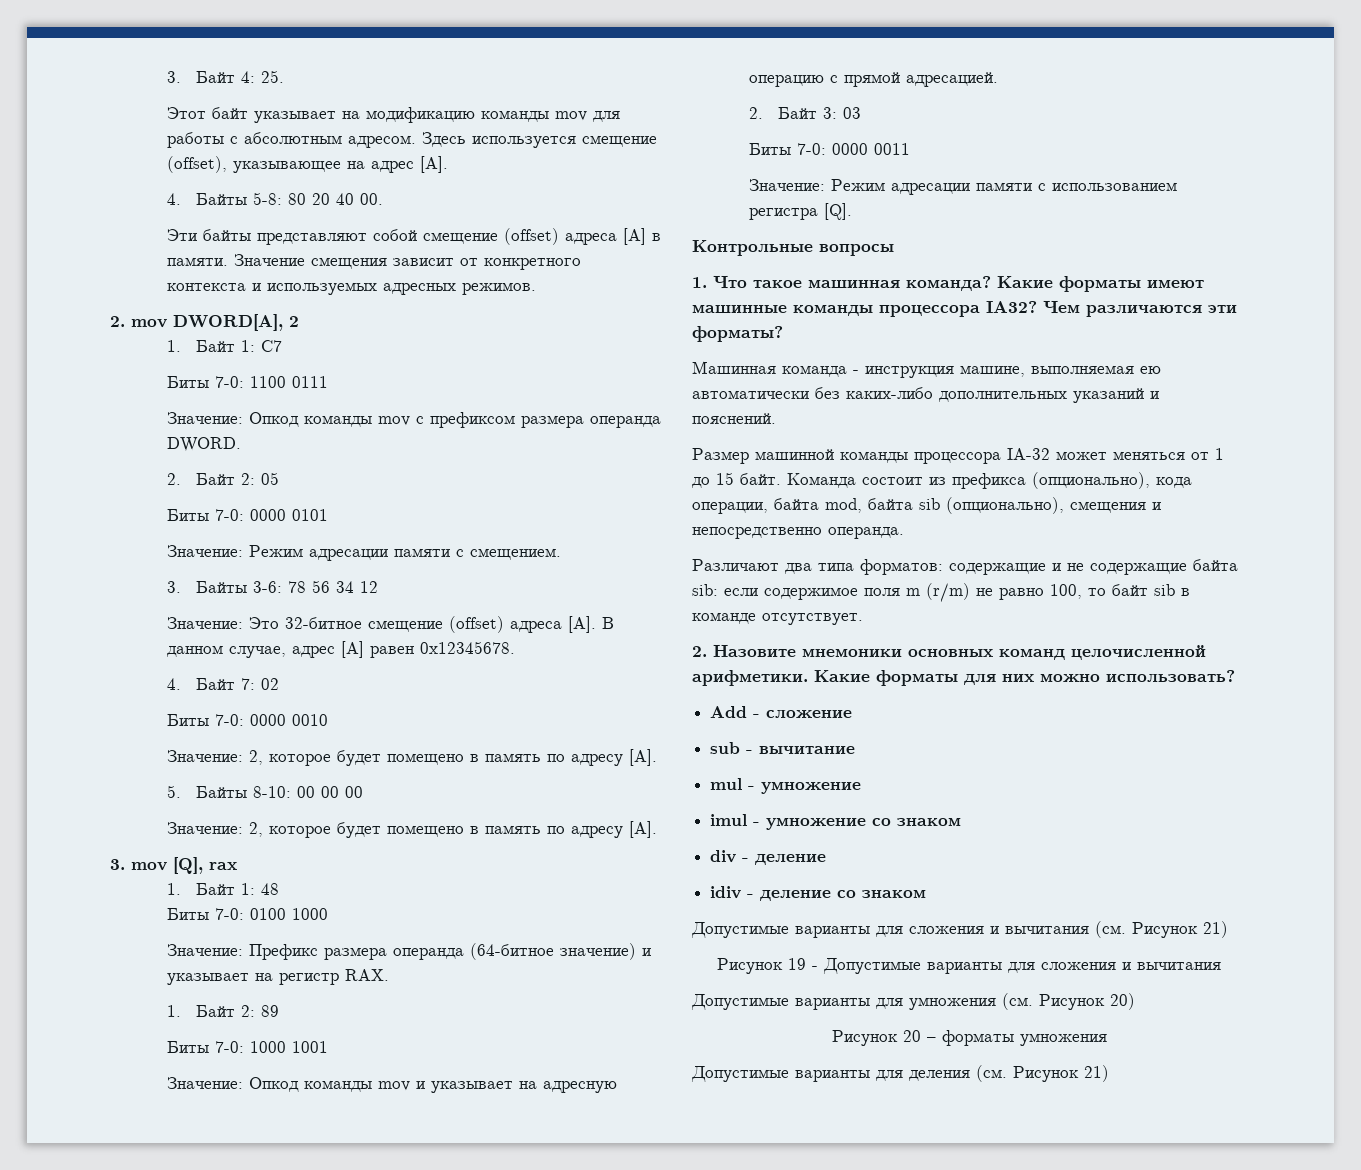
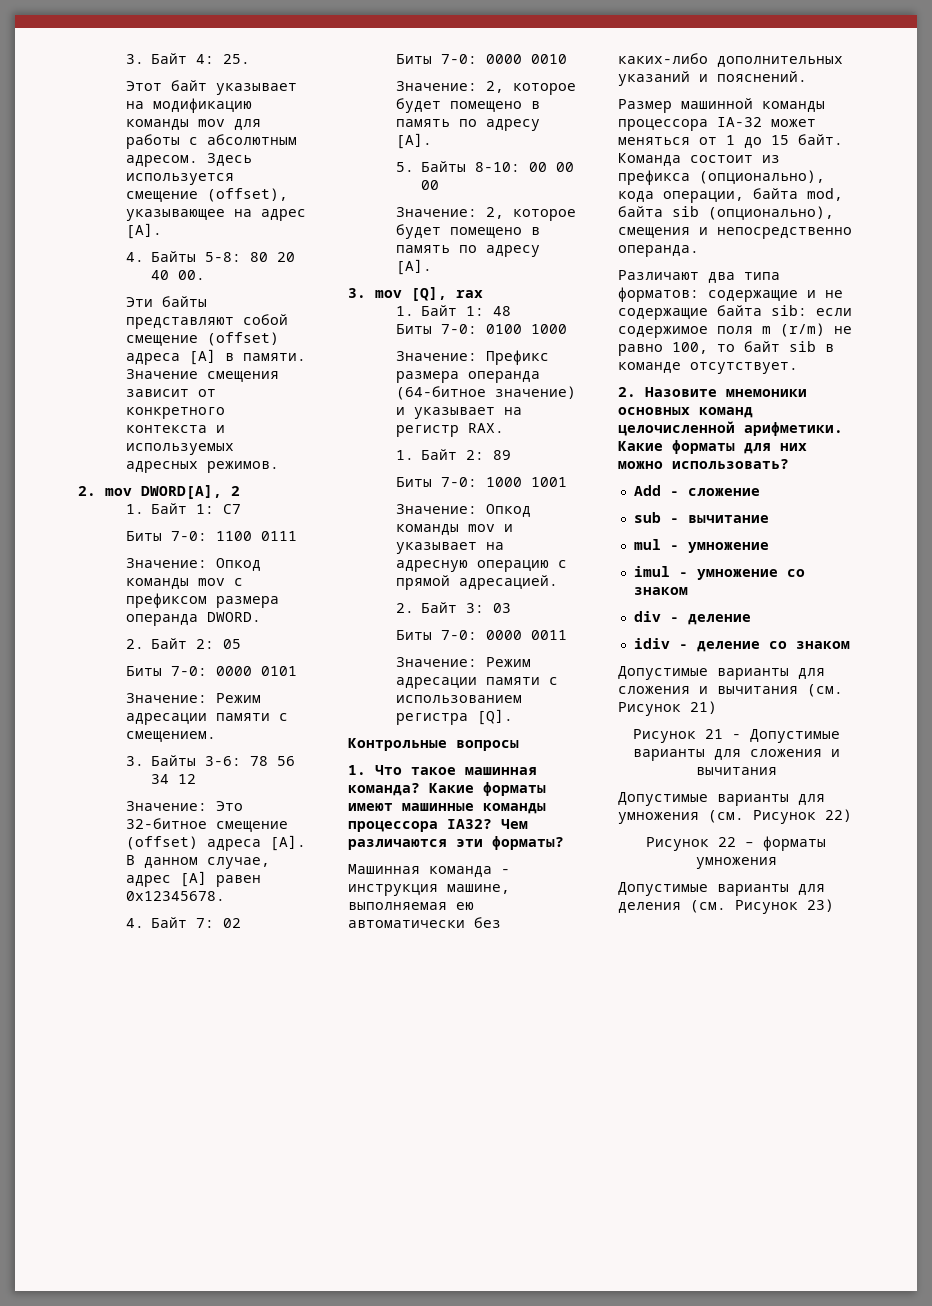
- Рисунок 19 - Допустимые варианты для сложения и вычитания
+ Рисунок 21 - Допустимые варианты для сложения и вычитания
- Допустимые варианты для умножения (см. Рисунок 20)
- Рисунок 20 – форматы умножения
+ Допустимые варианты для умножения (см. Рисунок 22)
+ Рисунок 22 – форматы умножения
- Допустимые варианты для деления (см. Рисунок 21)
+ Допустимые варианты для деления (см. Рисунок 23)

